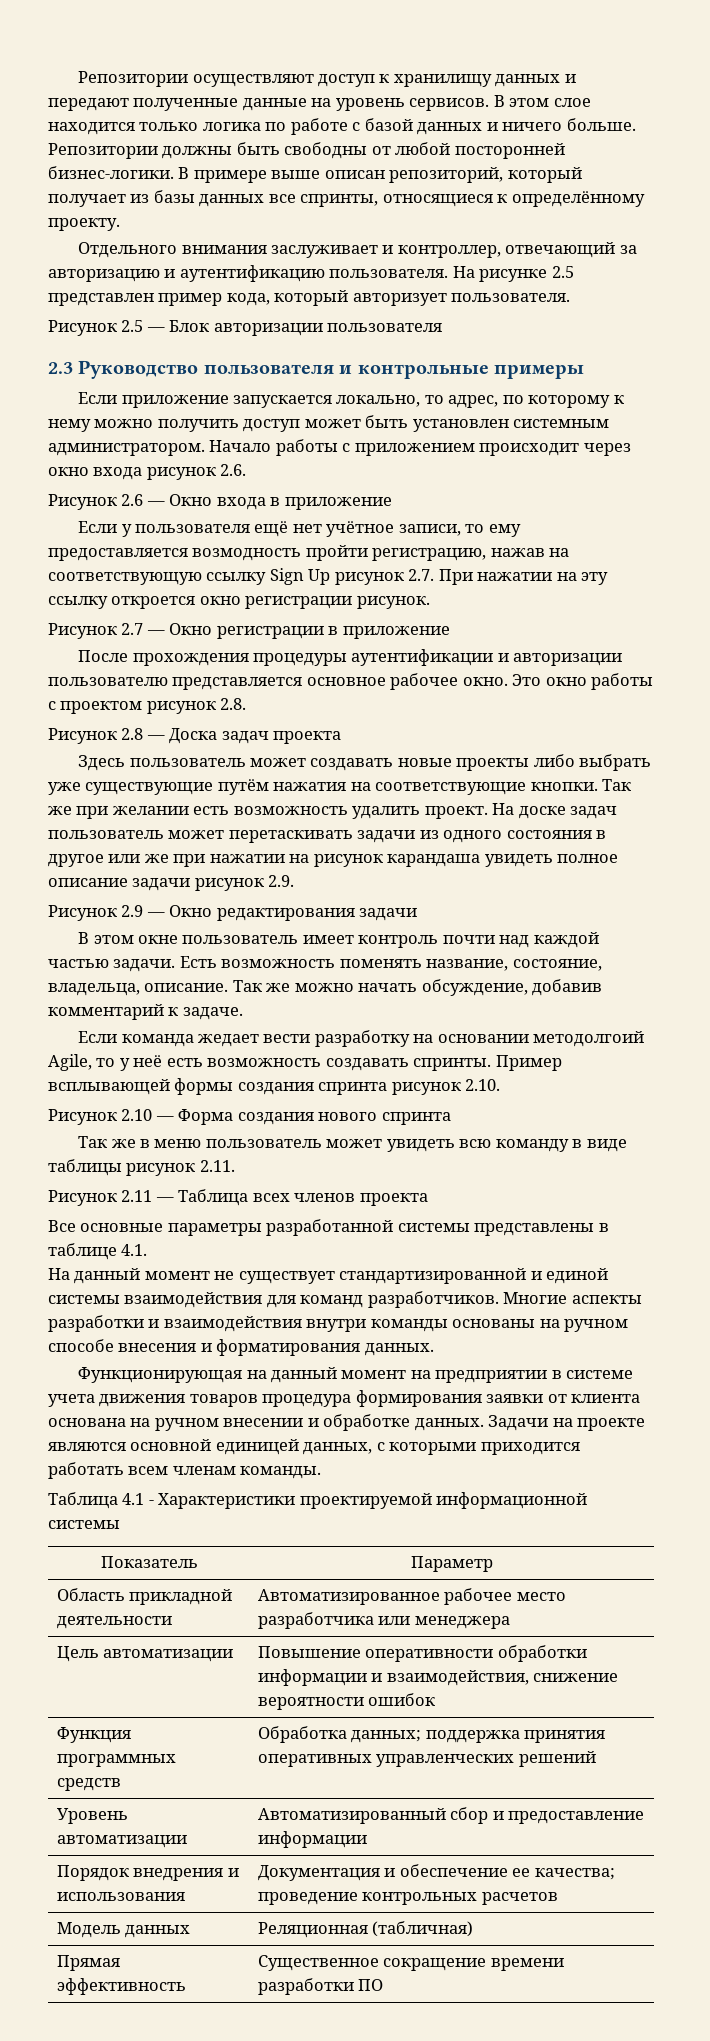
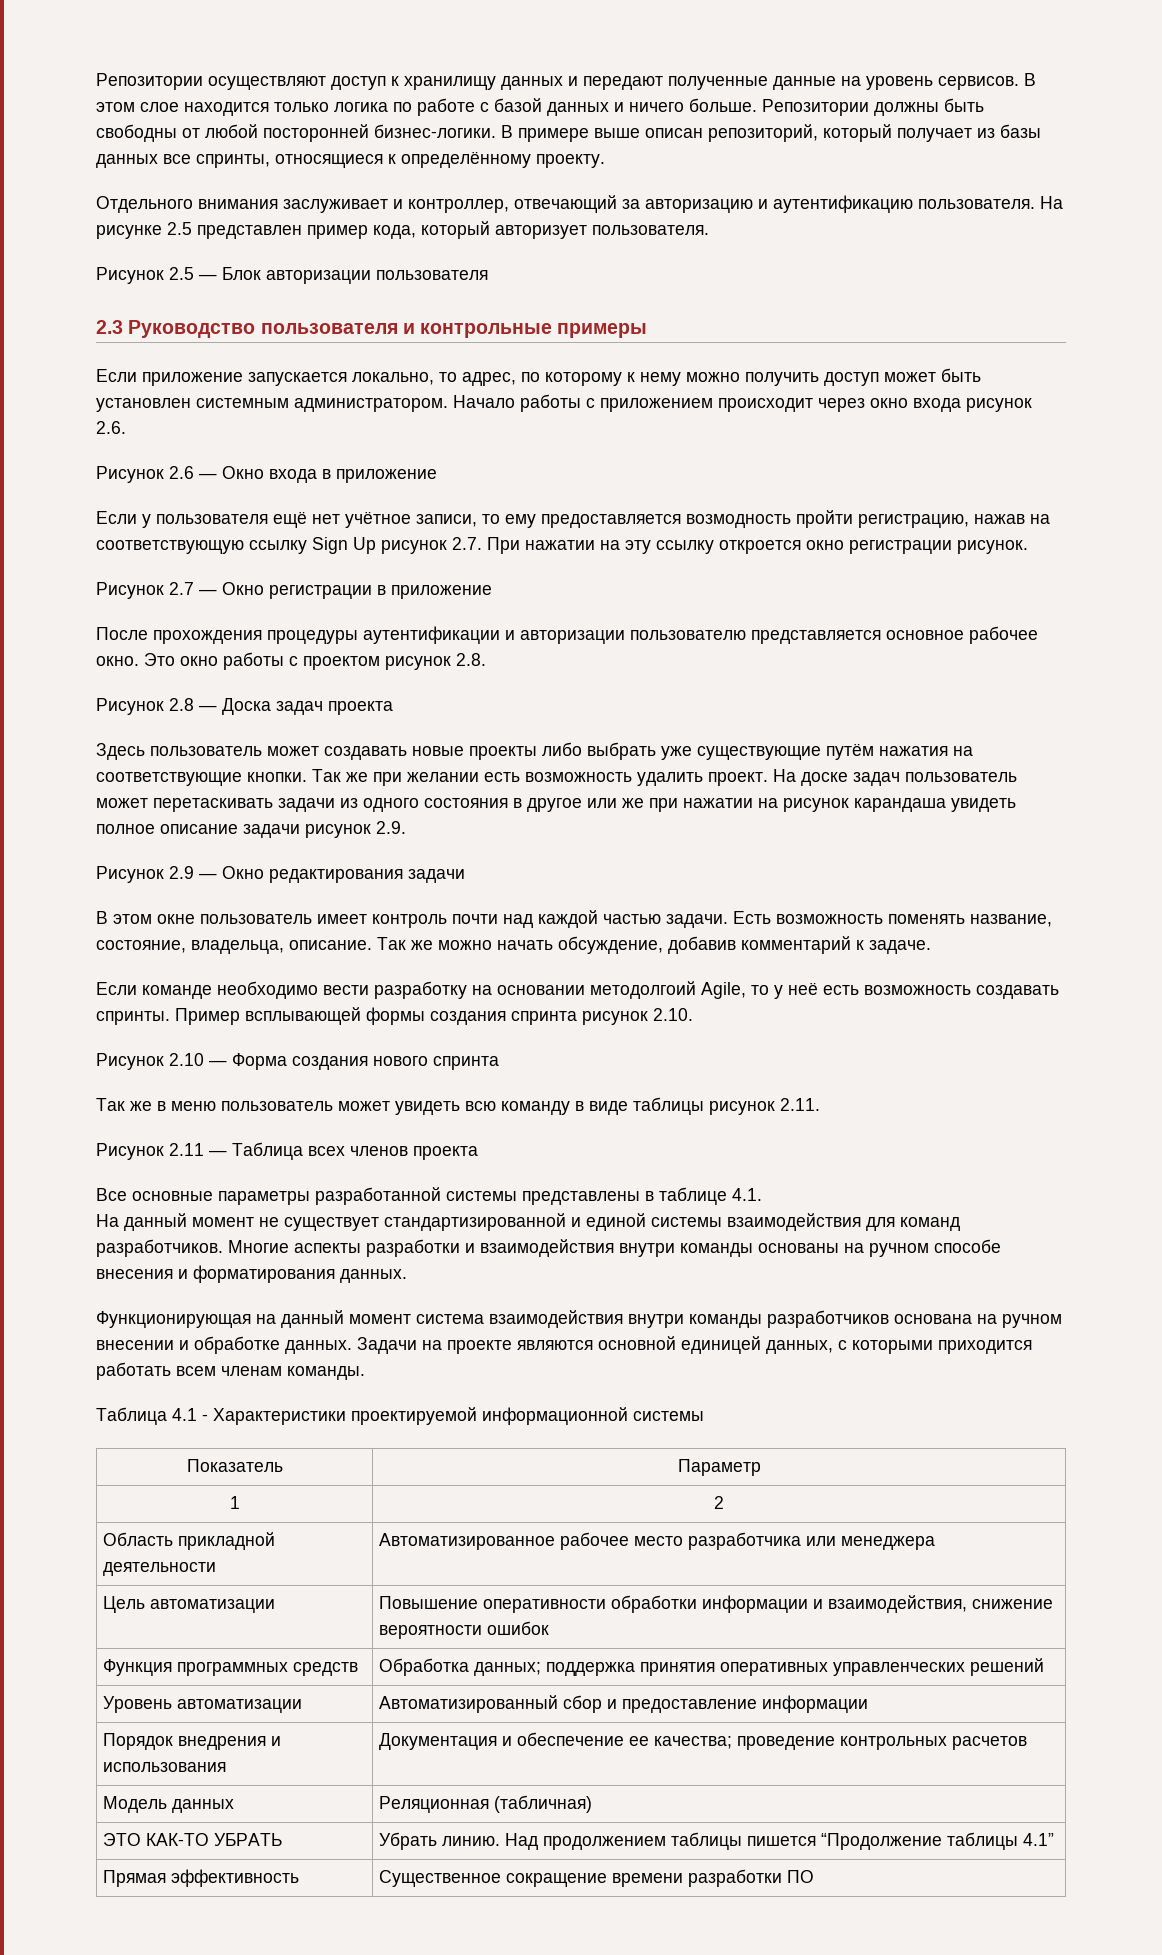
- Если команда жедает вести разработку на основании методолгоий Agile, то у неё есть возможность создавать спринты.
+ Если команде необходимо вести разработку на основании методолгоий Agile, то у неё есть возможность создавать спринты.
- Функционирующая на данный момент на предприятии в системе учета движения товаров процедура формирования заявки от клиента основана на ручном внесении и обработке данных.
+ Функционирующая на данный момент система взаимодействия внутри команды разработчиков основана на ручном внесении и обработке данных.
+ 1 | 2
+ ЭТО КАК-ТО УБРАТЬ | Убрать линию. Над продолжением таблицы пишется “Продолжение таблицы 4.1”

